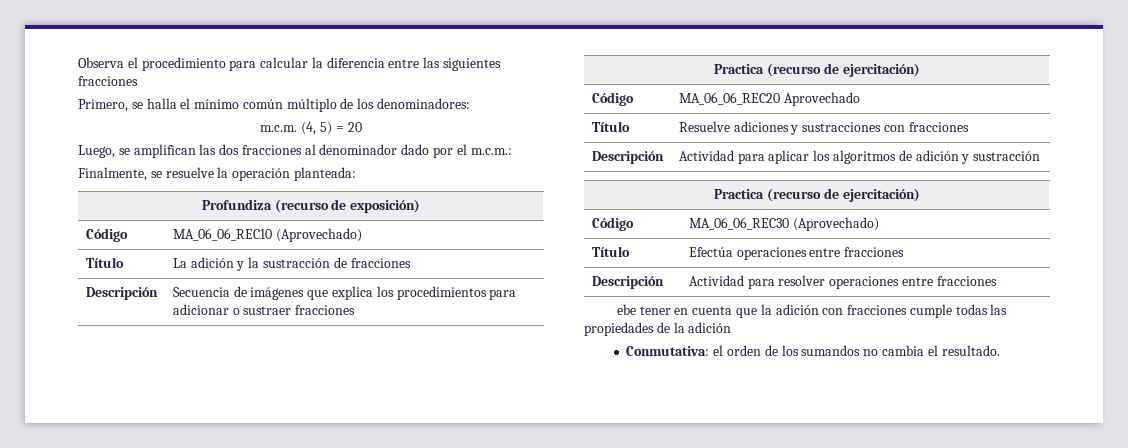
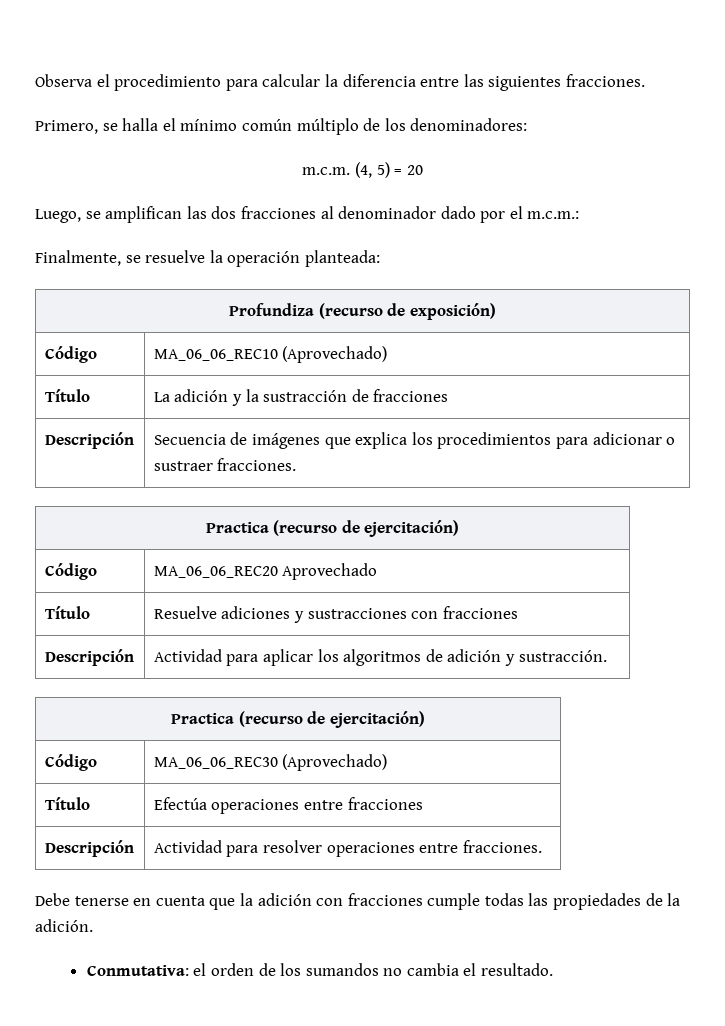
- Observa el procedimiento para calcular la diferencia entre las siguientes fracciones
+ Observa el procedimiento para calcular la diferencia entre las siguientes fracciones.
- Descripción | Secuencia de imágenes que explica los procedimientos para adicionar o sustraer fracciones
+ Descripción | Secuencia de imágenes que explica los procedimientos para adicionar o sustraer fracciones.
- Descripción | Actividad para aplicar los algoritmos de adición y sustracción
+ Descripción | Actividad para aplicar los algoritmos de adición y sustracción.
- Descripción | Actividad para resolver operaciones entre fracciones
- ebe tener en cuenta que la adición con fracciones cumple todas las propiedades de la adición
+ Descripción | Actividad para resolver operaciones entre fracciones.
+ Debe tenerse en cuenta que la adición con fracciones cumple todas las propiedades de la adición.

